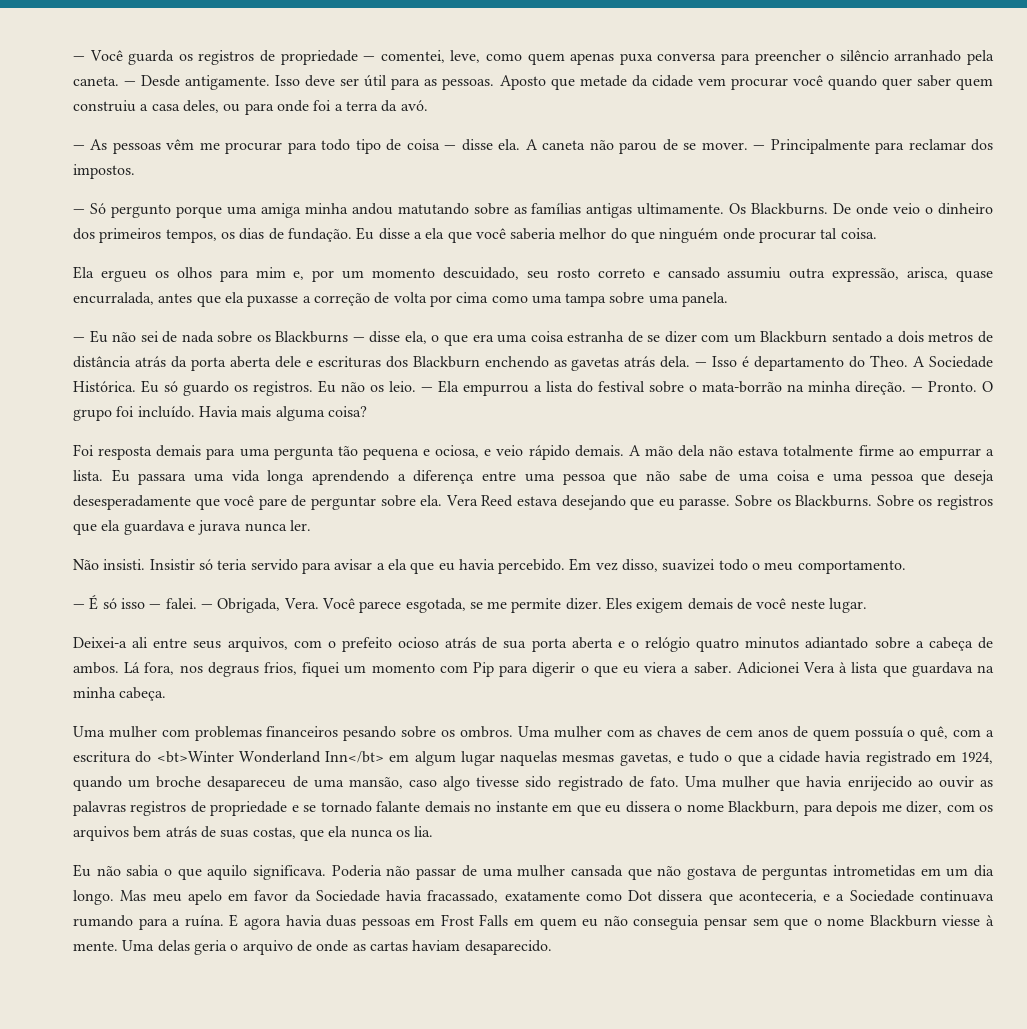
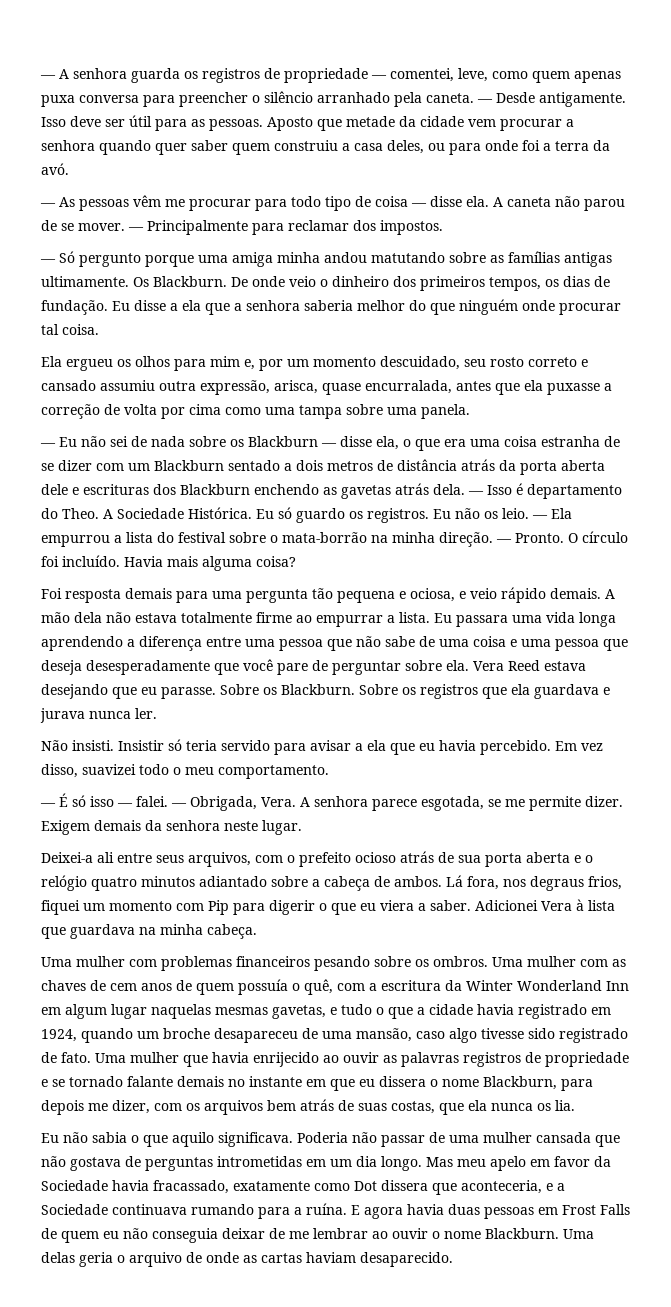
- — Você guarda os registros de propriedade — comentei, leve, como quem apenas puxa conversa para preencher o silêncio arranhado pela caneta.
+ — A senhora guarda os registros de propriedade — comentei, leve, como quem apenas puxa conversa para preencher o silêncio arranhado pela caneta.
- Aposto que metade da cidade vem procurar você quando quer saber quem construiu a casa deles, ou para onde foi a terra da avó.
+ Aposto que metade da cidade vem procurar a senhora quando quer saber quem construiu a casa deles, ou para onde foi a terra da avó.
- Os Blackburns.
+ Os Blackburn.
- Eu disse a ela que você saberia melhor do que ninguém onde procurar tal coisa.
+ Eu disse a ela que a senhora saberia melhor do que ninguém onde procurar tal coisa.
- — Eu não sei de nada sobre os Blackburns — disse ela, o que era uma coisa estranha de se dizer com um Blackburn sentado a dois metros de distância atrás da porta aberta dele e escrituras dos Blackburn enchendo as gavetas atrás dela.
+ — Eu não sei de nada sobre os Blackburn — disse ela, o que era uma coisa estranha de se dizer com um Blackburn sentado a dois metros de distância atrás da porta aberta dele e escrituras dos Blackburn enchendo as gavetas atrás dela.
- O grupo foi incluído.
+ O círculo foi incluído.
- Sobre os Blackburns.
+ Sobre os Blackburn.
- Você parece esgotada, se me permite dizer.
+ A senhora parece esgotada, se me permite dizer.
- Eles exigem demais de você neste lugar.
+ Exigem demais da senhora neste lugar.
- Uma mulher com as chaves de cem anos de quem possuía o quê, com a escritura do <bt>Winter Wonderland Inn</bt> em algum lugar naquelas mesmas gavetas, e tudo o que a cidade havia registrado em 1924, quando um broche desapareceu de uma mansão, caso algo tivesse sido registrado de fato.
+ Uma mulher com as chaves de cem anos de quem possuía o quê, com a escritura da Winter Wonderland Inn em algum lugar naquelas mesmas gavetas, e tudo o que a cidade havia registrado em 1924, quando um broche desapareceu de uma mansão, caso algo tivesse sido registrado de fato.
- E agora havia duas pessoas em Frost Falls em quem eu não conseguia pensar sem que o nome Blackburn viesse à mente.
+ E agora havia duas pessoas em Frost Falls de quem eu não conseguia deixar de me lembrar ao ouvir o nome Blackburn.

